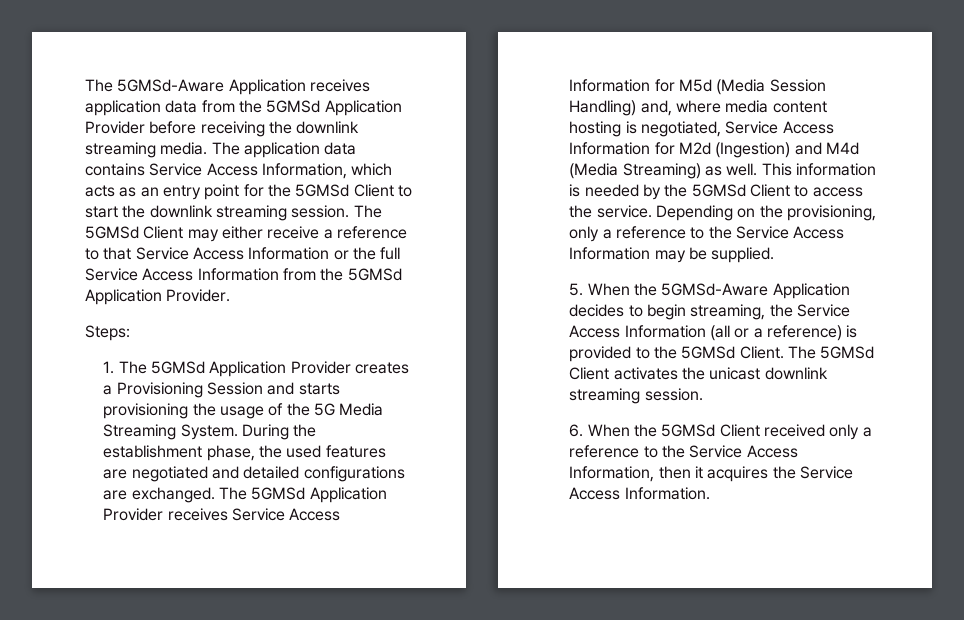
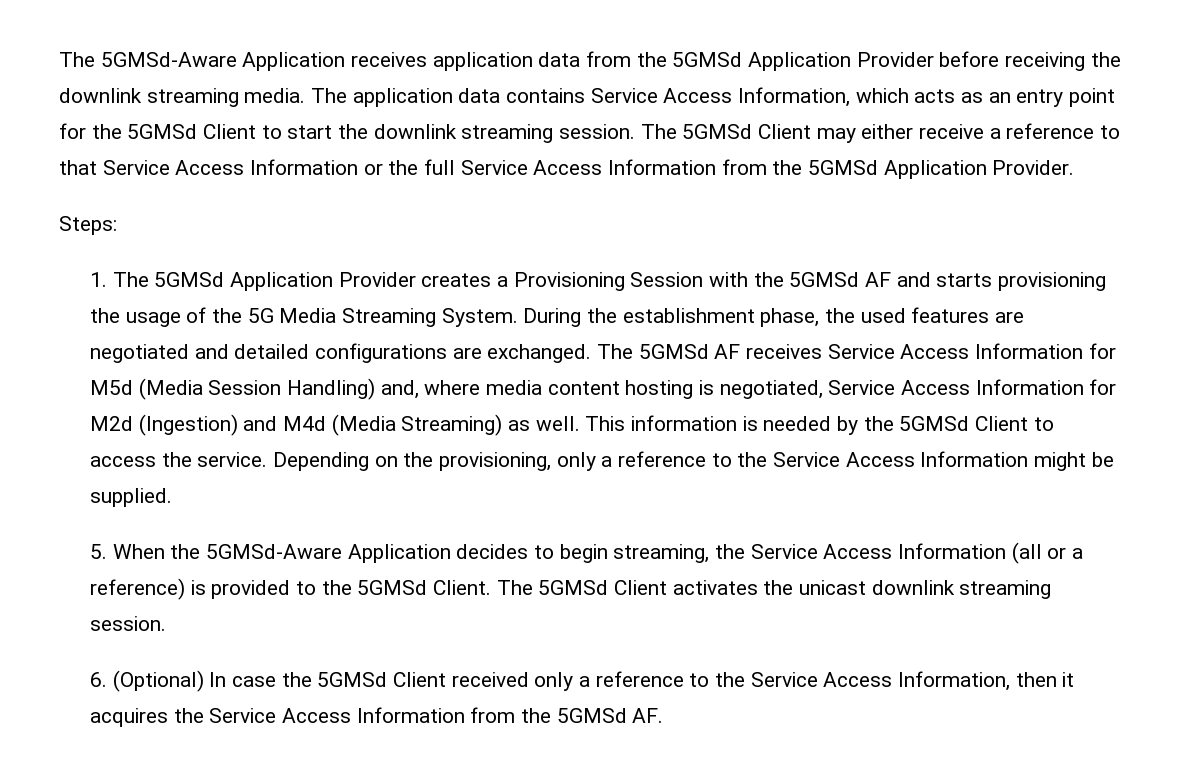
- 1. The 5GMSd Application Provider creates a Provisioning Session and starts provisioning the usage of the 5G Media Streaming System.
+ 1. The 5GMSd Application Provider creates a Provisioning Session with the 5GMSd AF and starts provisioning the usage of the 5G Media Streaming System.
- The 5GMSd Application Provider receives Service Access Information for M5d (Media Session Handling) and, where media content hosting is negotiated, Service Access Information for M2d (Ingestion) and M4d (Media Streaming) as well.
+ The 5GMSd AF receives Service Access Information for M5d (Media Session Handling) and, where media content hosting is negotiated, Service Access Information for M2d (Ingestion) and M4d (Media Streaming) as well.
- Depending on the provisioning, only a reference to the Service Access Information may be supplied.
+ Depending on the provisioning, only a reference to the Service Access Information might be supplied.
- 6. When the 5GMSd Client received only a reference to the Service Access Information, then it acquires the Service Access Information.
+ 6. (Optional) In case the 5GMSd Client received only a reference to the Service Access Information, then it acquires the Service Access Information from the 5GMSd AF.

